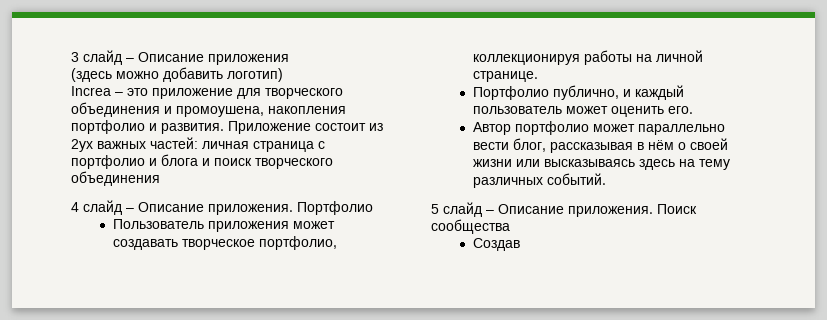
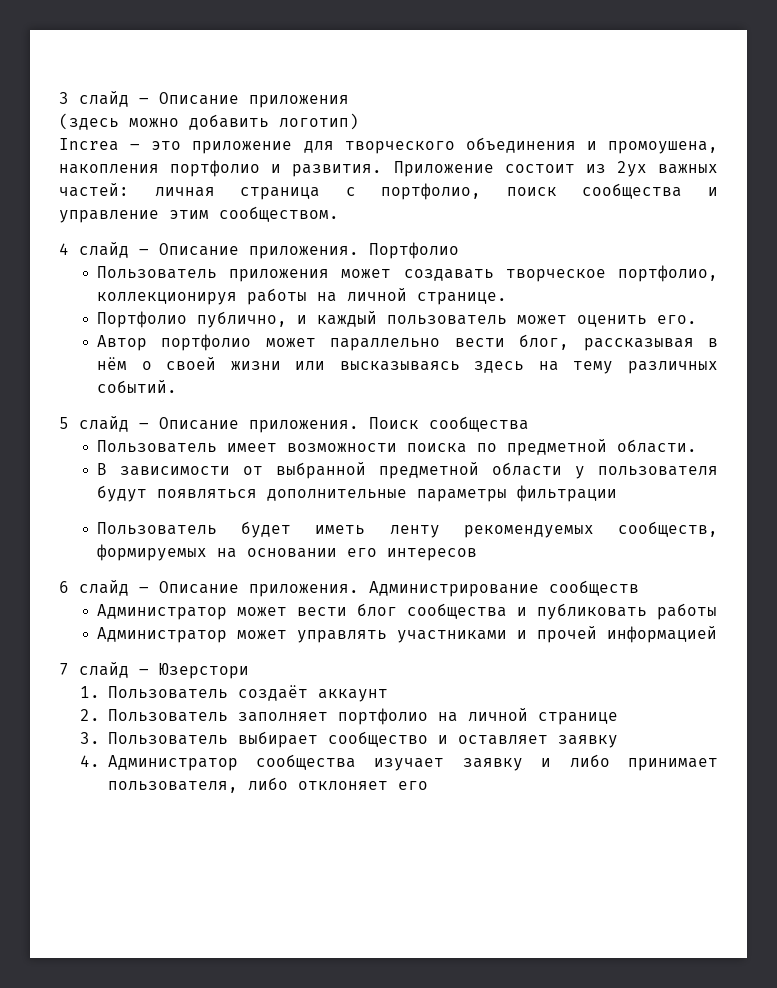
- Приложение состоит из 2ух важных частей: личная страница с портфолио и блога и поиск творческого объединения
+ Приложение состоит из 2ух важных частей: личная страница с портфолио, поиск сообщества и управление этим сообществом.
- Создав
+ Пользователь имеет возможности поиска по предметной области.
+ В зависимости от выбранной предметной области у пользователя будут появляться дополнительные параметры фильтрации
+ Пользователь будет иметь ленту рекомендуемых сообществ, формируемых на основании его интересов
+ 6 слайд – Описание приложения. Администрирование сообществ
+ Администратор может вести блог сообщества и публиковать работы
+ Администратор может управлять участниками и прочей информацией
+ 7 слайд – Юзерстори
+ 1. Пользователь создаёт аккаунт
+ 2. Пользователь заполняет портфолио на личной странице
+ 3. Пользователь выбирает сообщество и оставляет заявку
+ 4. Администратор сообщества изучает заявку и либо принимает пользователя, либо отклоняет его

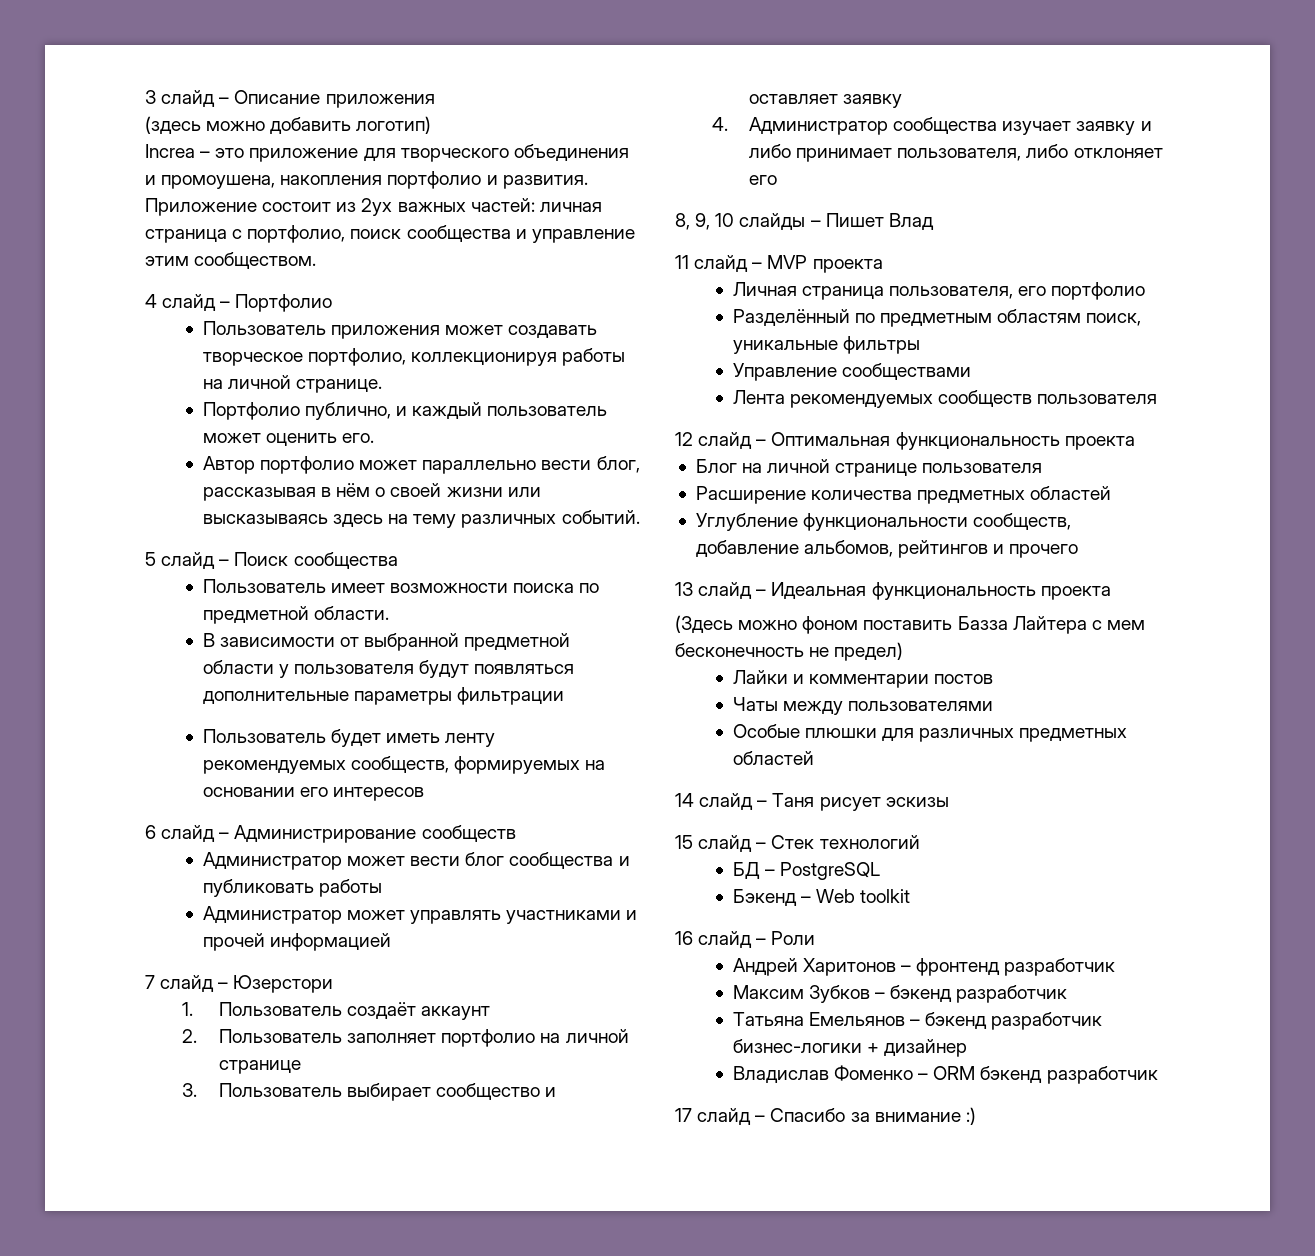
- 4 слайд – Описание приложения. Портфолио
+ 4 слайд – Портфолио
- 5 слайд – Описание приложения. Поиск сообщества
+ 5 слайд – Поиск сообщества
- 6 слайд – Описание приложения. Администрирование сообществ
+ 6 слайд – Администрирование сообществ
+ 8, 9, 10 слайды – Пишет Влад
+ 11 слайд – MVP проекта
+ Личная страница пользователя, его портфолио
+ Разделённый по предметным областям поиск, уникальные фильтры
+ Управление сообществами
+ Лента рекомендуемых сообществ пользователя
+ 12 слайд – Оптимальная функциональность проекта
+ Блог на личной странице пользователя
+ Расширение количества предметных областей
+ Углубление функциональности сообществ, добавление альбомов, рейтингов и прочего
+ 13 слайд – Идеальная функциональность проекта
+ (Здесь можно фоном поставить Базза Лайтера с мем бесконечность не предел)
+ Лайки и комментарии постов
+ Чаты между пользователями
+ Особые плюшки для различных предметных областей
+ 14 слайд – Таня рисует эскизы
+ 15 слайд – Стек технологий
+ БД – PostgreSQL
+ Бэкенд – Web toolkit
+ 16 слайд – Роли
+ Андрей Харитонов – фронтенд разработчик
+ Максим Зубков – бэкенд разработчик
+ Татьяна Емельянов – бэкенд разработчик бизнес-логики + дизайнер
+ Владислав Фоменко – ORM бэкенд разработчик
+ 17 слайд – Спасибо за внимание :)

